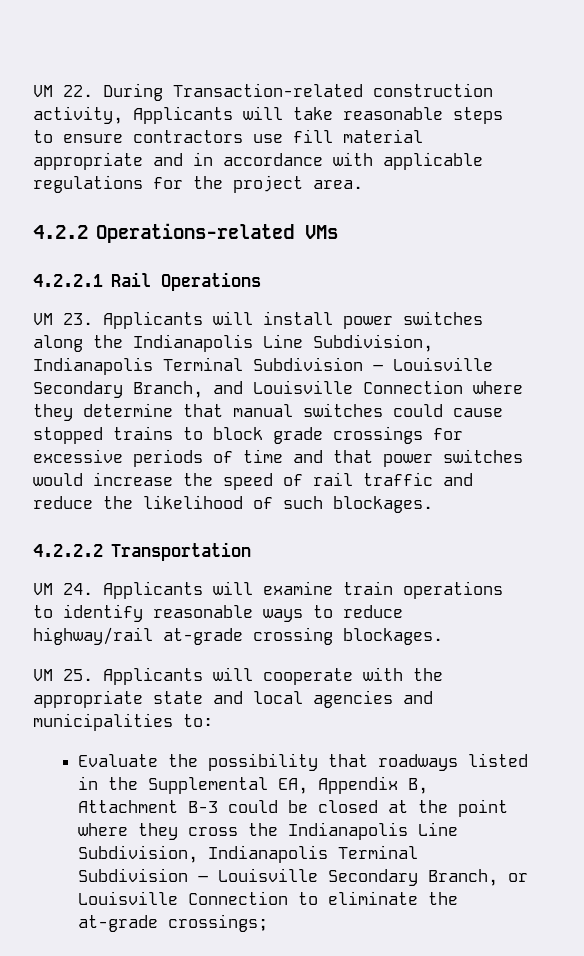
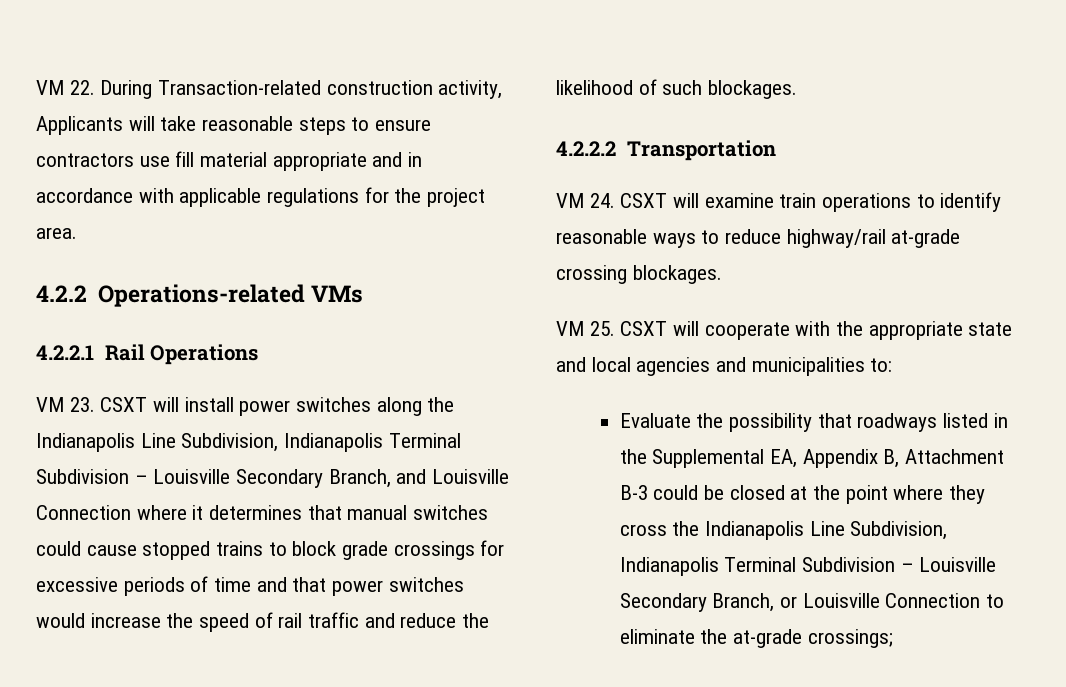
- VM 23. Applicants will install power switches along the Indianapolis Line Subdivision, Indianapolis Terminal Subdivision – Louisville Secondary Branch, and Louisville Connection where they determine that manual switches could cause stopped trains to block grade crossings for excessive periods of time and that power switches would increase the speed of rail traffic and reduce the likelihood of such blockages.
+ VM 23. CSXT will install power switches along the Indianapolis Line Subdivision, Indianapolis Terminal Subdivision – Louisville Secondary Branch, and Louisville Connection where it determines that manual switches could cause stopped trains to block grade crossings for excessive periods of time and that power switches would increase the speed of rail traffic and reduce the likelihood of such blockages.
- VM 24. Applicants will examine train operations to identify reasonable ways to reduce highway/rail at-grade crossing blockages.
+ VM 24. CSXT will examine train operations to identify reasonable ways to reduce highway/rail at-grade crossing blockages.
- VM 25. Applicants will cooperate with the appropriate state and local agencies and municipalities to:
+ VM 25. CSXT will cooperate with the appropriate state and local agencies and municipalities to:

